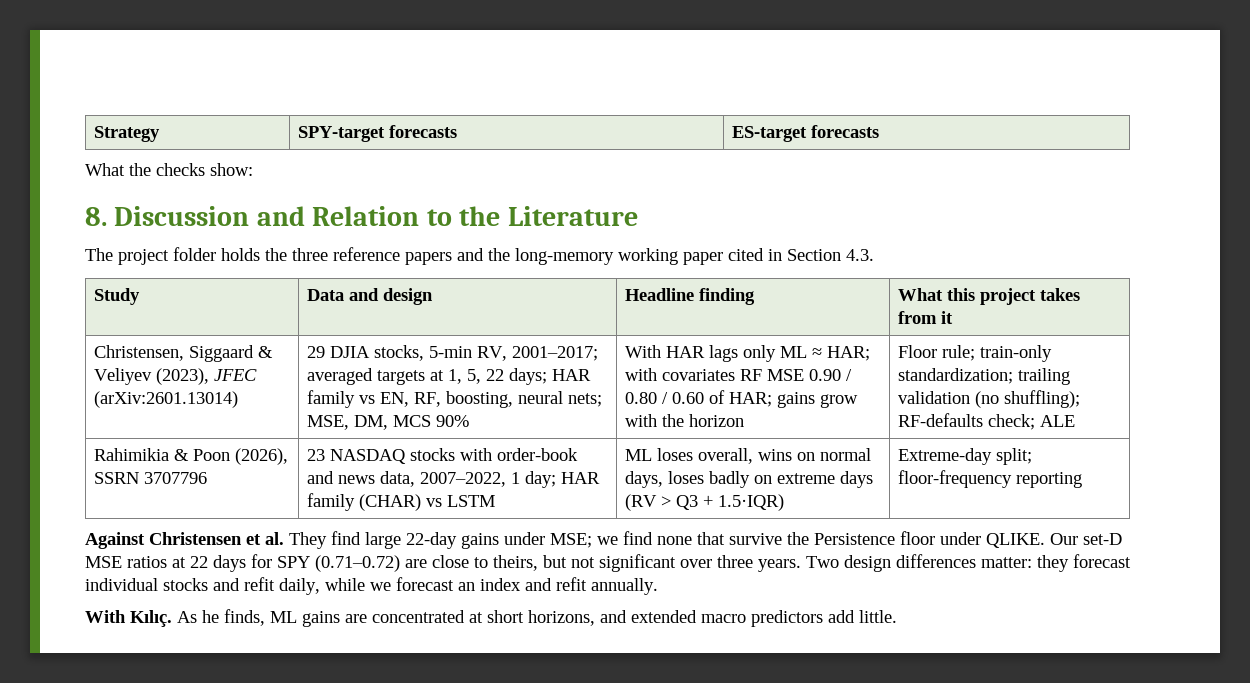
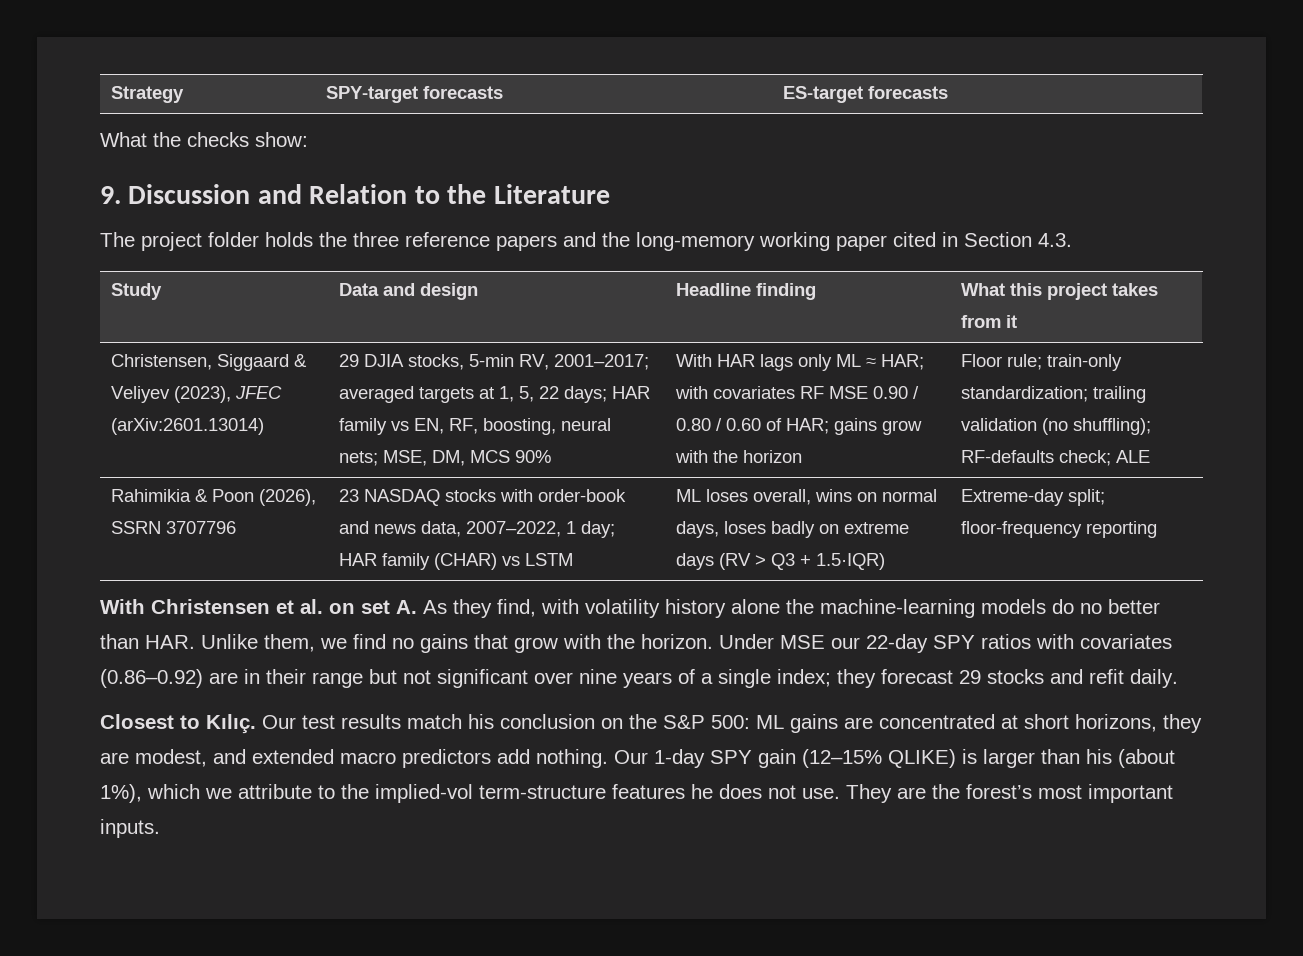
- 8. Discussion and Relation to the Literature
+ 9. Discussion and Relation to the Literature
- Against Christensen et al. They find large 22-day gains under MSE; we find none that survive the Persistence floor under QLIKE. Our set-D MSE ratios at 22 days for SPY (0.71–0.72) are close to theirs, but not significant over three years. Two design differences matter: they forecast individual stocks and refit daily, while we forecast an index and refit annually.
- With Kılıç. As he finds, ML gains are concentrated at short horizons, and extended macro predictors add little.
+ With Christensen et al. on set A. As they find, with volatility history alone the machine-learning models do no better than HAR. Unlike them, we find no gains that grow with the horizon. Under MSE our 22-day SPY ratios with covariates (0.86–0.92) are in their range but not significant over nine years of a single index; they forecast 29 stocks and refit daily.
+ Closest to Kılıç. Our test results match his conclusion on the S&P 500: ML gains are concentrated at short horizons, they are modest, and extended macro predictors add nothing. Our 1-day SPY gain (12–15% QLIKE) is larger than his (about 1%), which we attribute to the implied-vol term-structure features he does not use. They are the forest’s most important inputs.

